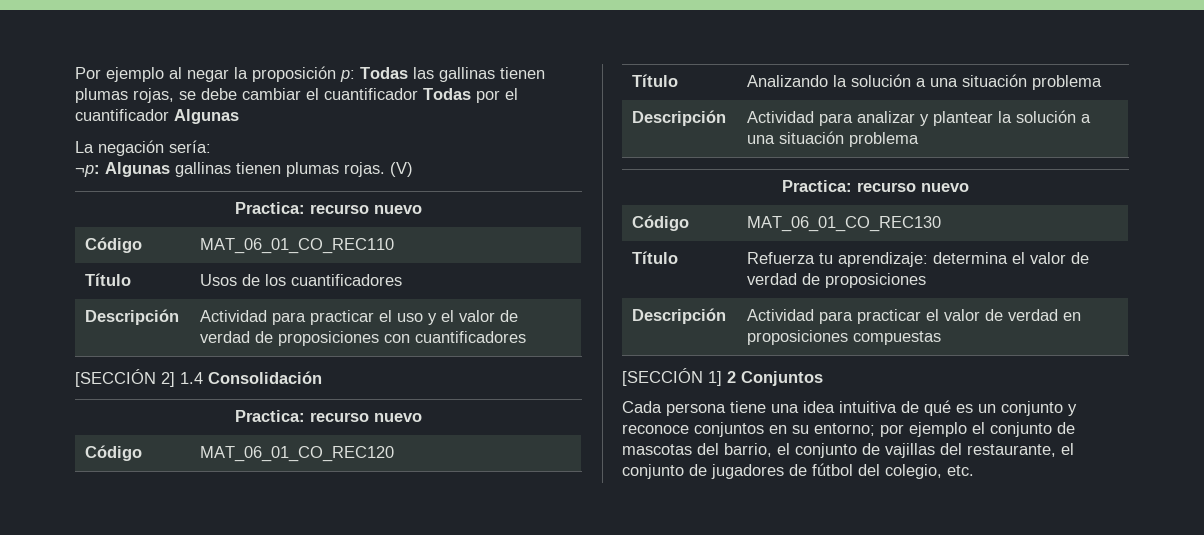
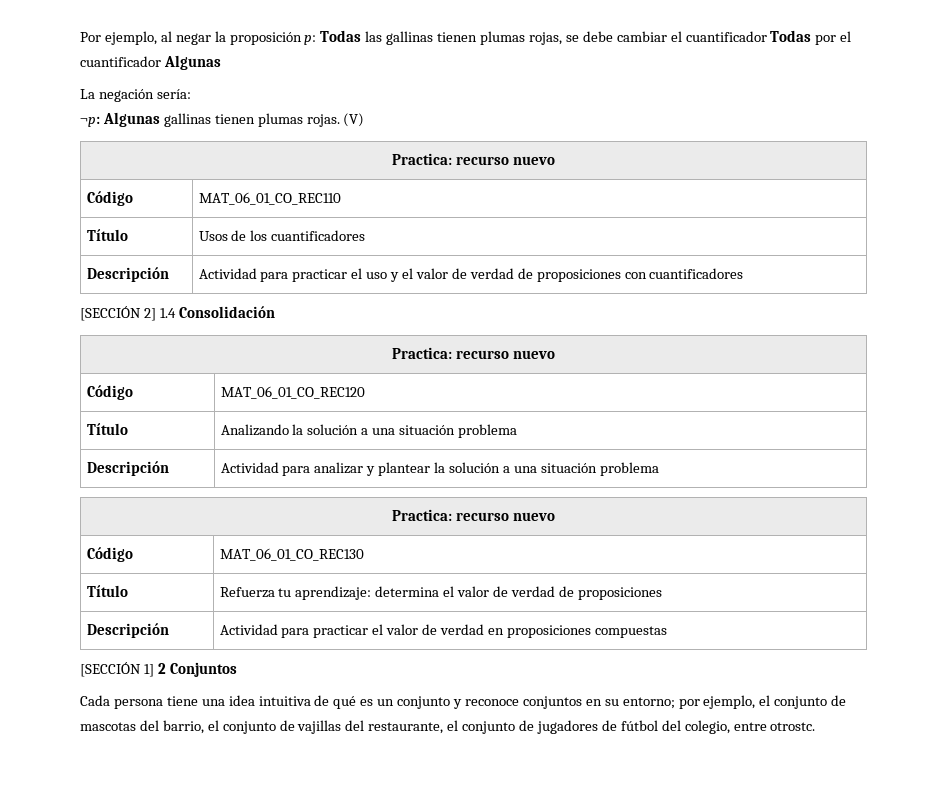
- Por ejemplo al negar la proposición p: Todas las gallinas tienen plumas rojas, se debe cambiar el cuantificador Todas por el cuantificador Algunas
+ Por ejemplo, al negar la proposición p: Todas las gallinas tienen plumas rojas, se debe cambiar el cuantificador Todas por el cuantificador Algunas
- Cada persona tiene una idea intuitiva de qué es un conjunto y reconoce conjuntos en su entorno; por ejemplo el conjunto de mascotas del barrio, el conjunto de vajillas del restaurante, el conjunto de jugadores de fútbol del colegio, etc.
+ Cada persona tiene una idea intuitiva de qué es un conjunto y reconoce conjuntos en su entorno; por ejemplo, el conjunto de mascotas del barrio, el conjunto de vajillas del restaurante, el conjunto de jugadores de fútbol del colegio, entre otrostc.

